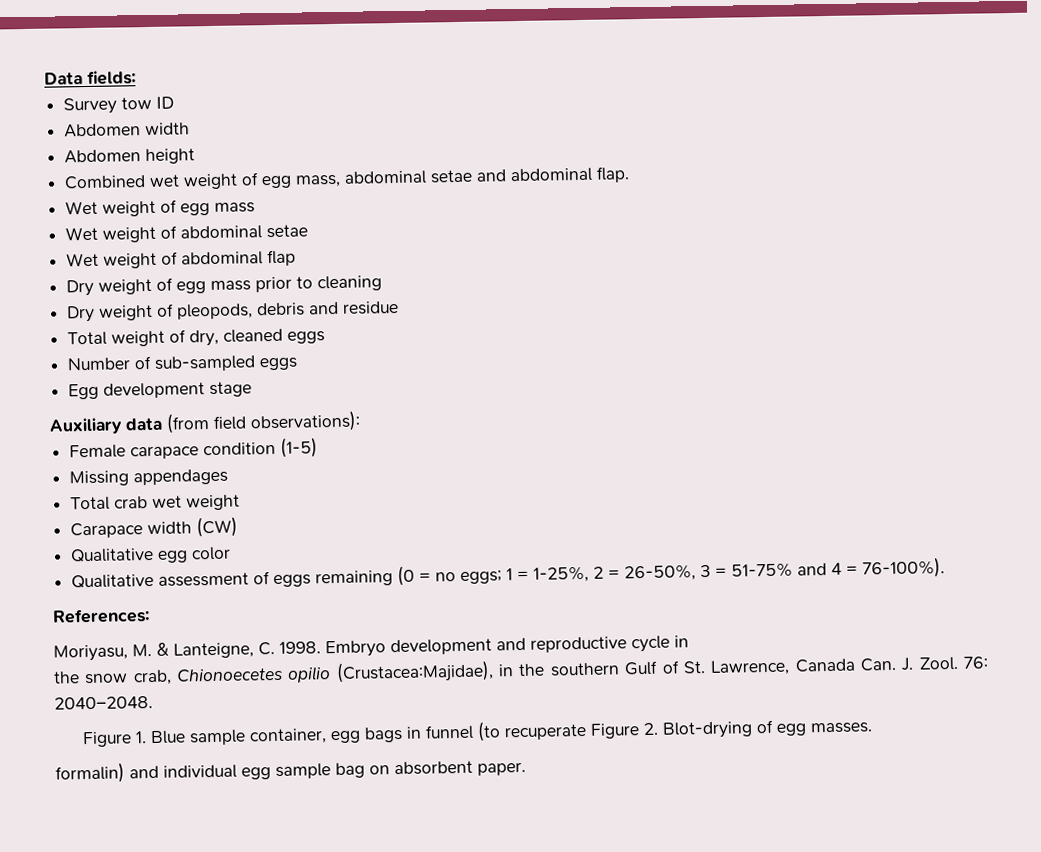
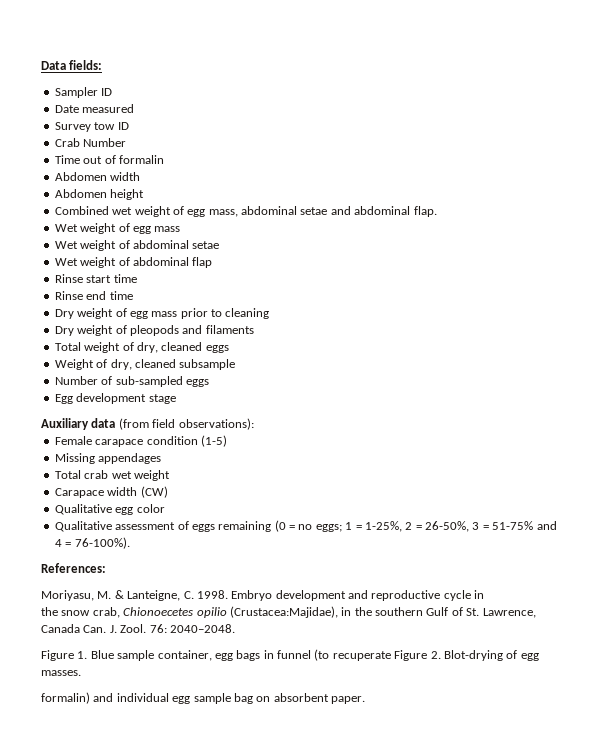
+ Sampler ID
+ Date measured
+ Crab Number
+ Time out of formalin
+ Rinse start time
+ Rinse end time
- Dry weight of pleopods, debris and residue
+ Dry weight of pleopods and filaments
+ Weight of dry, cleaned subsample

